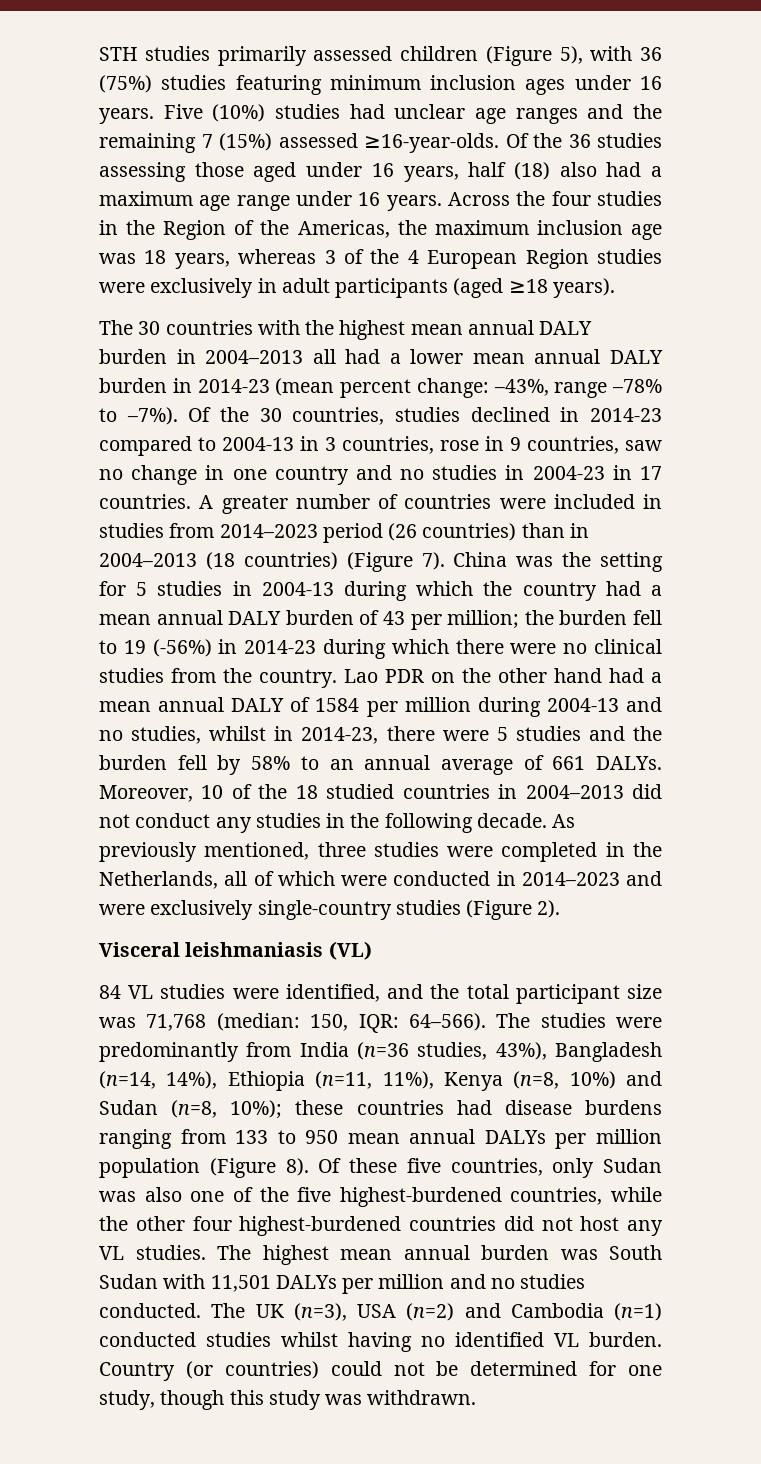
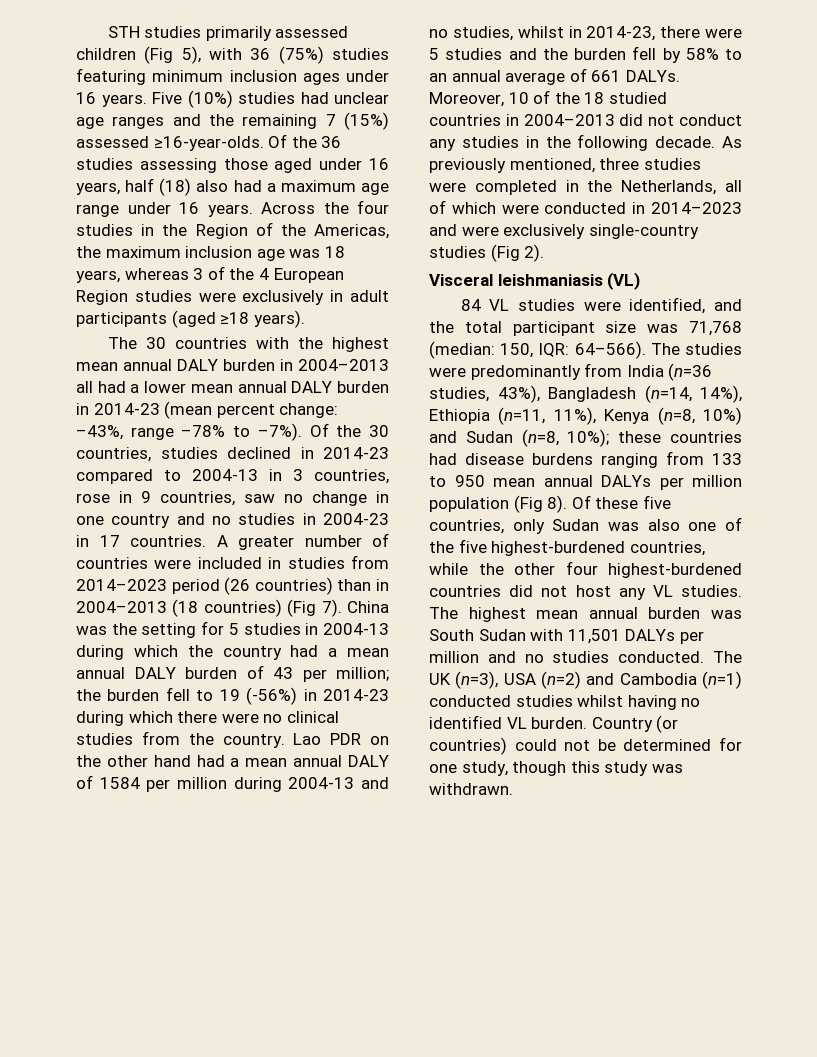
- STH studies primarily assessed children (Figure 5), with 36 (75%) studies featuring minimum inclusion ages under 16 years.
+ STH studies primarily assessed children (Fig 5), with 36 (75%) studies featuring minimum inclusion ages under 16 years.
- A greater number of countries were included in studies from 2014–2023 period (26 countries) than in 2004–2013 (18 countries) (Figure 7).
+ A greater number of countries were included in studies from 2014–2023 period (26 countries) than in 2004–2013 (18 countries) (Fig 7).
- As previously mentioned, three studies were completed in the Netherlands, all of which were conducted in 2014–2023 and were exclusively single-country studies (Figure 2).
+ As previously mentioned, three studies were completed in the Netherlands, all of which were conducted in 2014–2023 and were exclusively single-country studies (Fig 2).
- The studies were predominantly from India (n=36 studies, 43%), Bangladesh (n=14, 14%), Ethiopia (n=11, 11%), Kenya (n=8, 10%) and Sudan (n=8, 10%); these countries had disease burdens ranging from 133 to 950 mean annual DALYs per million population (Figure 8).
+ The studies were predominantly from India (n=36 studies, 43%), Bangladesh (n=14, 14%), Ethiopia (n=11, 11%), Kenya (n=8, 10%) and Sudan (n=8, 10%); these countries had disease burdens ranging from 133 to 950 mean annual DALYs per million population (Fig 8).

